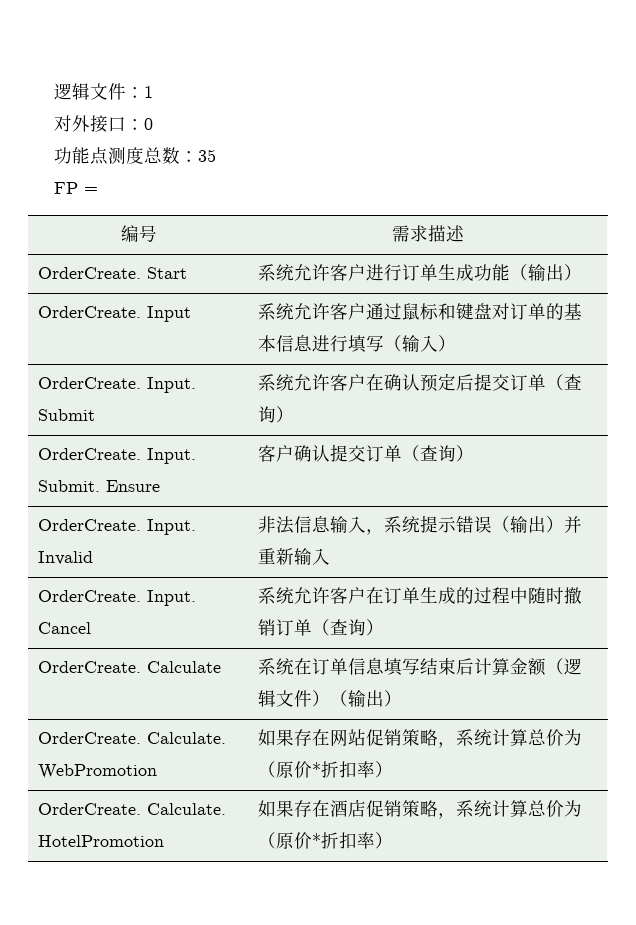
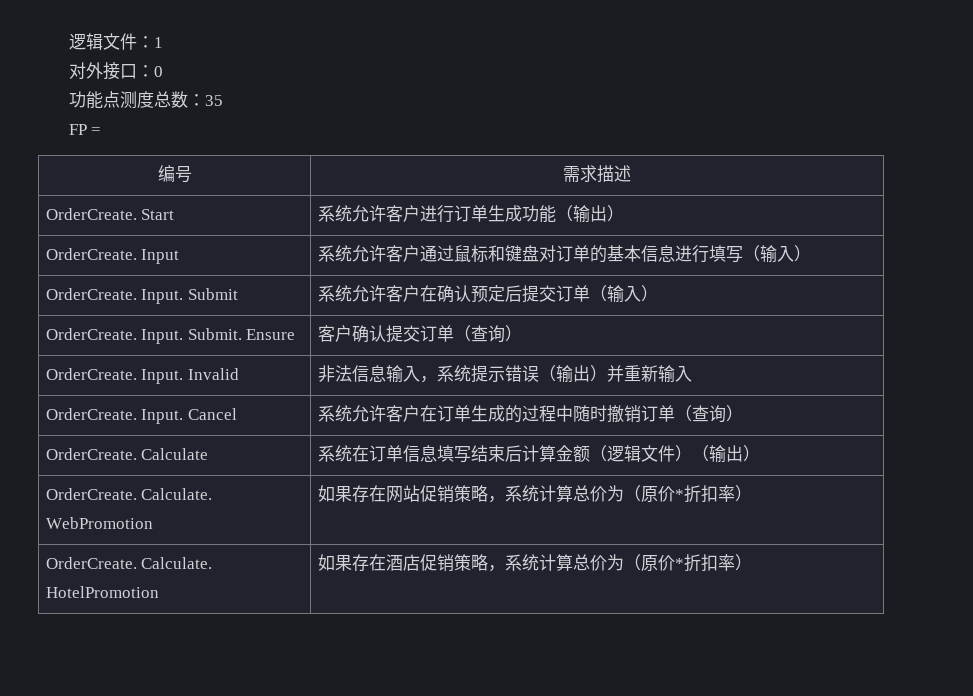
- OrderCreate. Input. Submit | 系统允许客户在确认预定后提交订单（查询）
+ OrderCreate. Input. Submit | 系统允许客户在确认预定后提交订单（输入）

